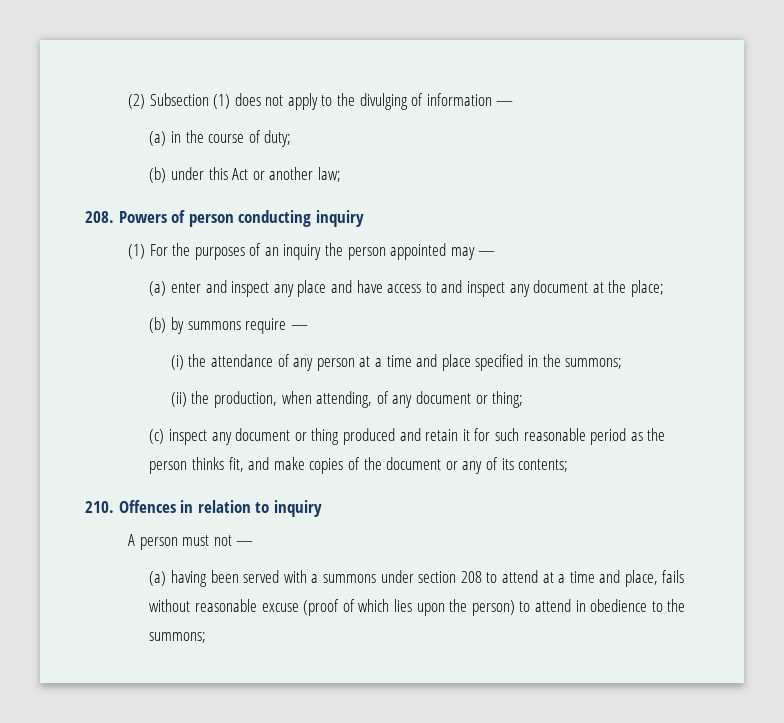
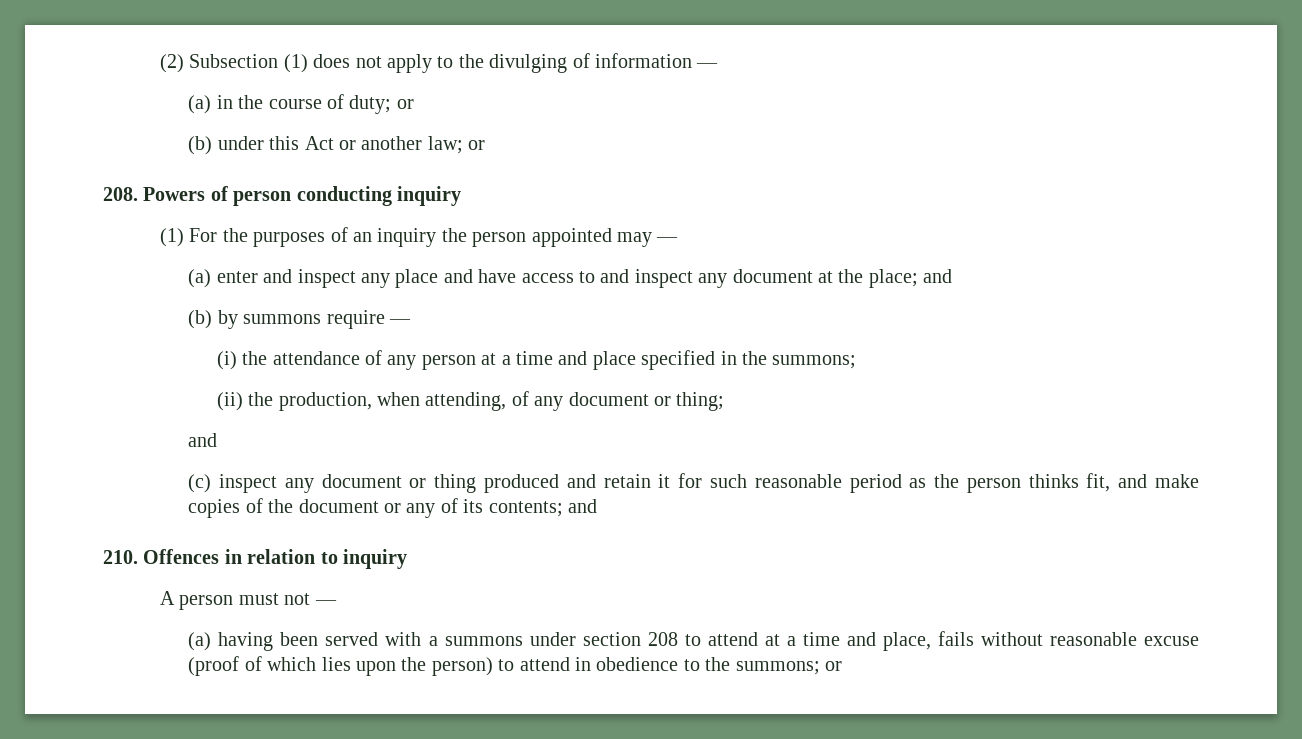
- (a) in the course of duty;
+ (a) in the course of duty; or
- (b) under this Act or another law;
+ (b) under this Act or another law; or
- (a) enter and inspect any place and have access to and inspect any document at the place;
+ (a) enter and inspect any place and have access to and inspect any document at the place; and
  (ii) the production, when attending, of any document or thing;
+ and
- (c) inspect any document or thing produced and retain it for such reasonable period as the person thinks fit, and make copies of the document or any of its contents;
+ (c) inspect any document or thing produced and retain it for such reasonable period as the person thinks fit, and make copies of the document or any of its contents; and
- (a) having been served with a summons under section 208 to attend at a time and place, fails without reasonable excuse (proof of which lies upon the person) to attend in obedience to the summons;
+ (a) having been served with a summons under section 208 to attend at a time and place, fails without reasonable excuse (proof of which lies upon the person) to attend in obedience to the summons; or

